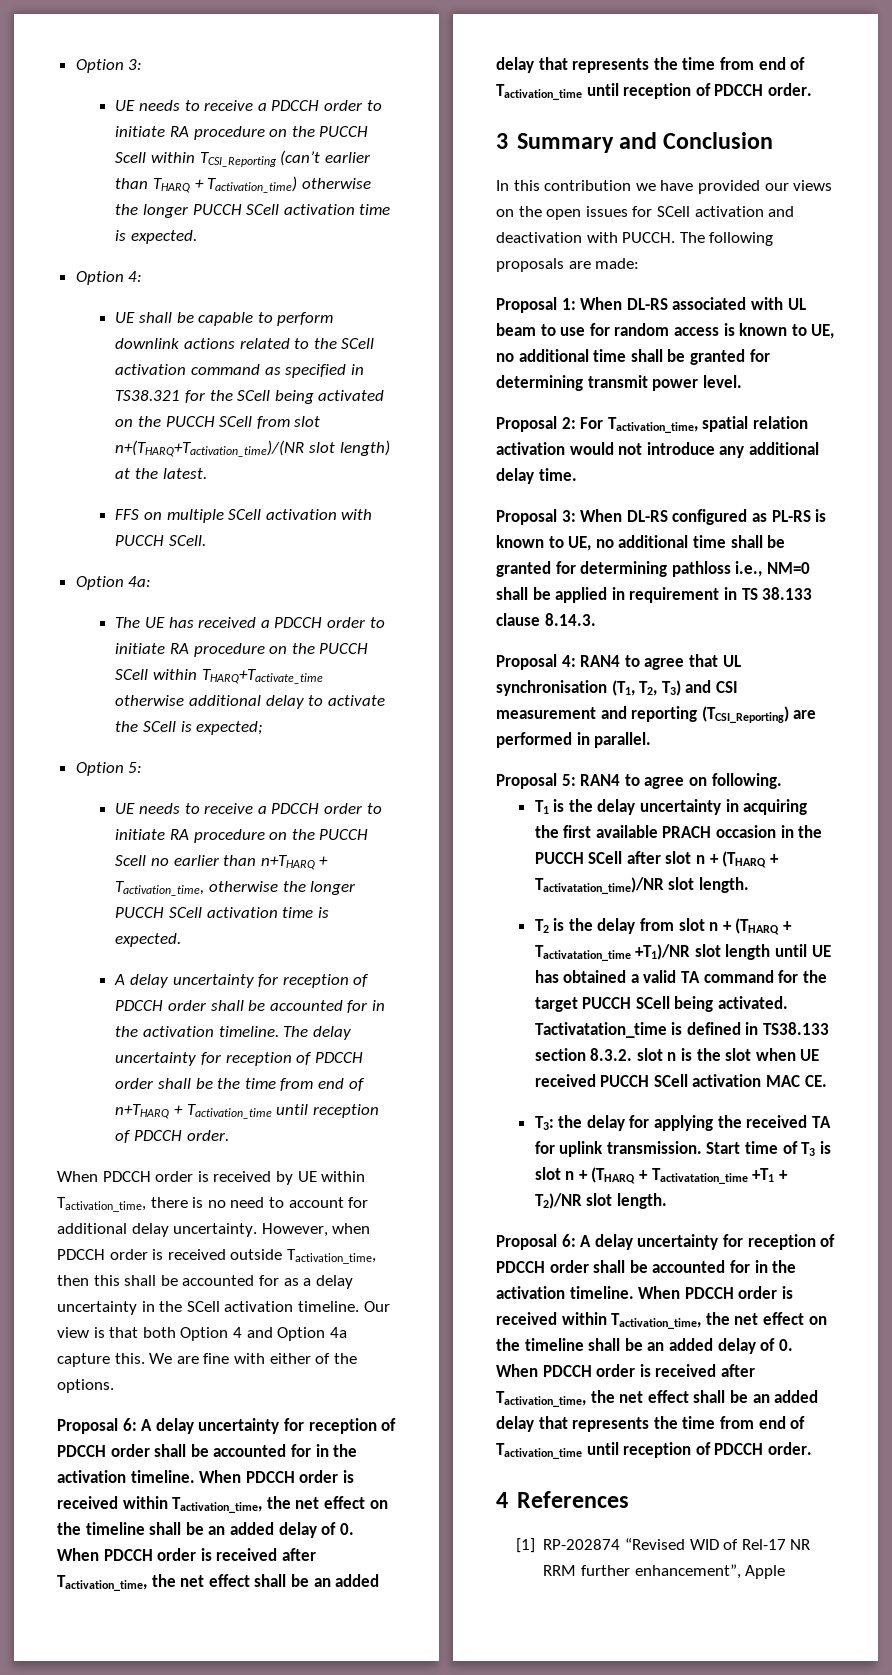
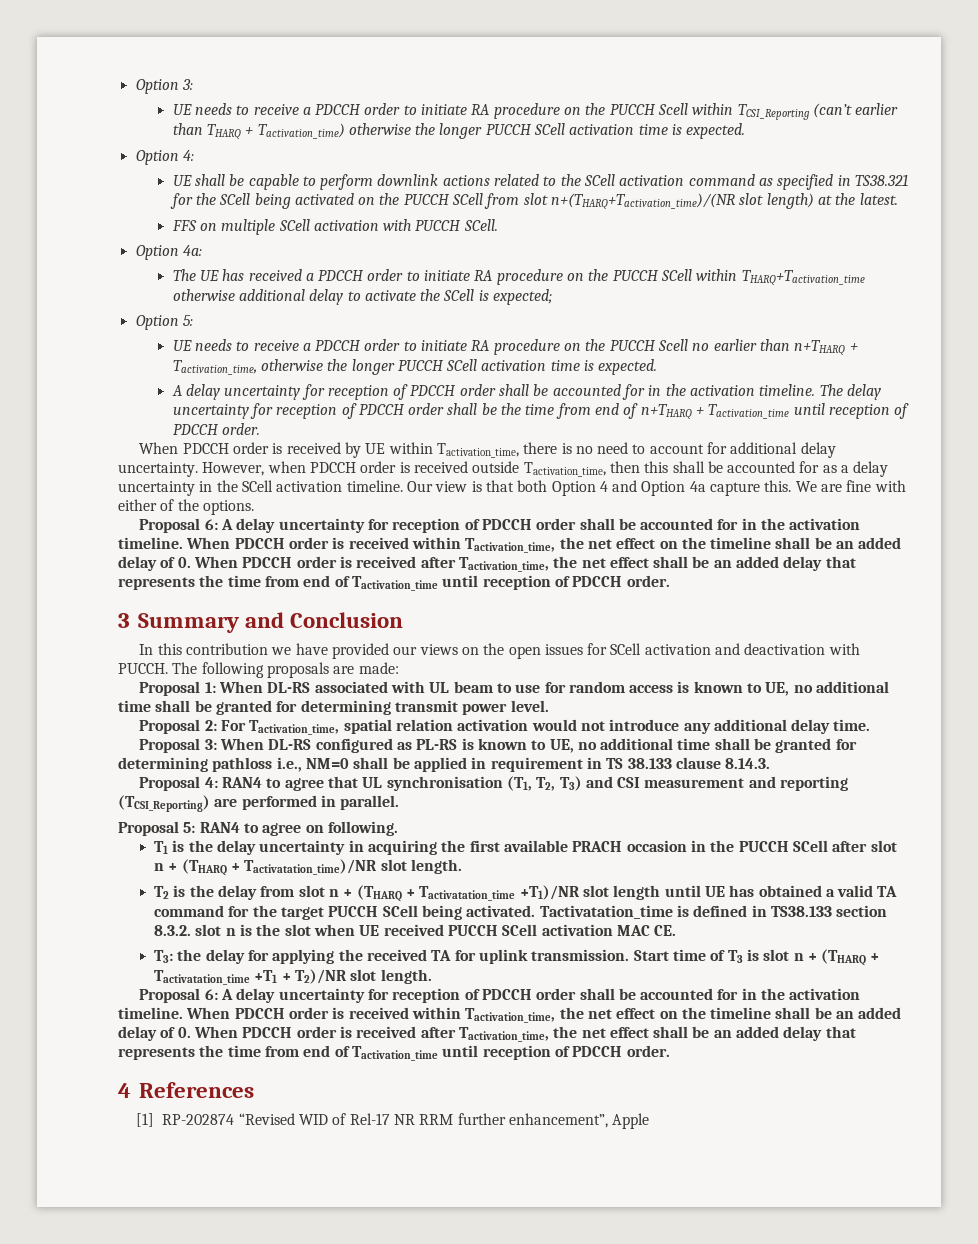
- The UE has received a PDCCH order to initiate RA procedure on the PUCCH SCell within THARQ+Tactivate_time otherwise additional delay to activate the SCell is expected;
+ The UE has received a PDCCH order to initiate RA procedure on the PUCCH SCell within THARQ+Tactivation_time otherwise additional delay to activate the SCell is expected;

